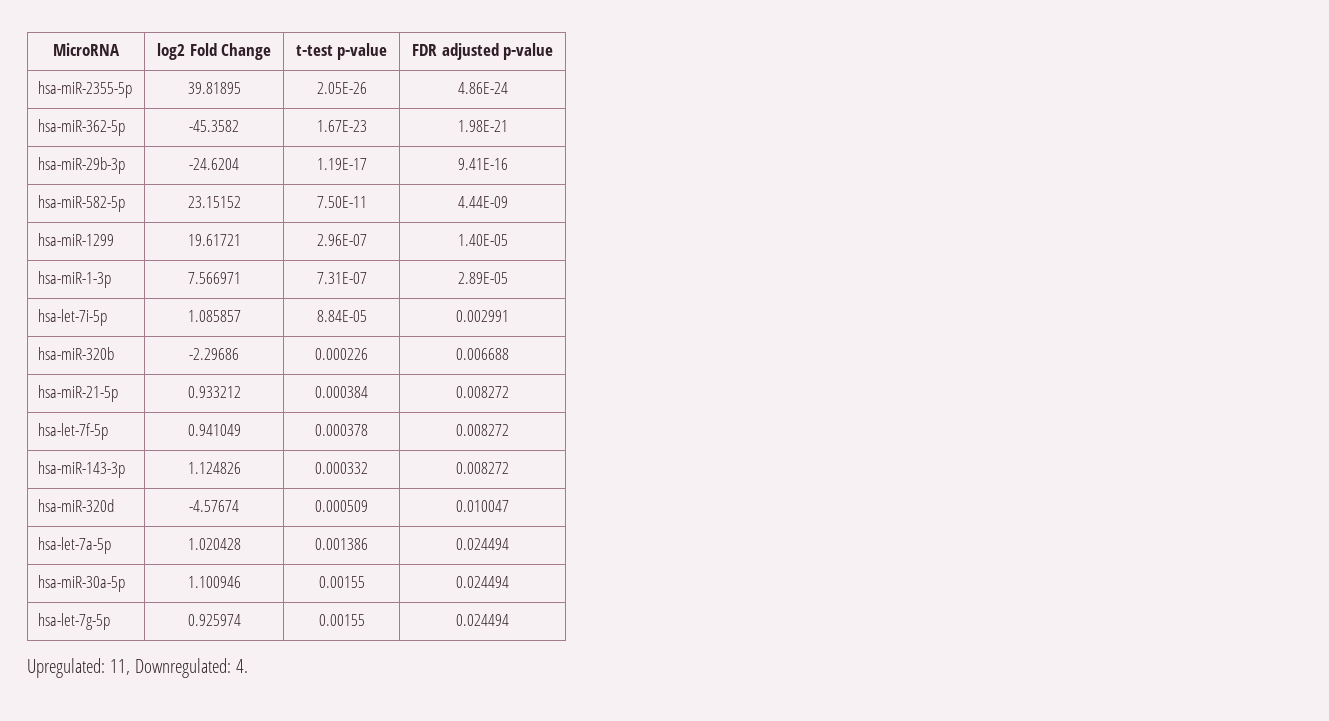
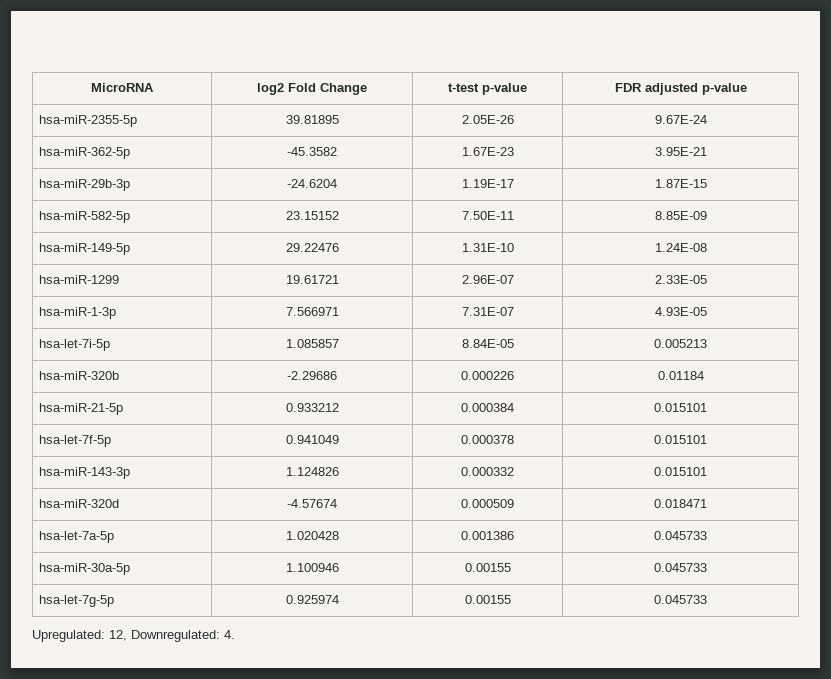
- hsa-miR-2355-5p | 39.81895 | 2.05E-26 | 4.86E-24
+ hsa-miR-2355-5p | 39.81895 | 2.05E-26 | 9.67E-24
- hsa-miR-362-5p | -45.3582 | 1.67E-23 | 1.98E-21
+ hsa-miR-362-5p | -45.3582 | 1.67E-23 | 3.95E-21
- hsa-miR-29b-3p | -24.6204 | 1.19E-17 | 9.41E-16
+ hsa-miR-29b-3p | -24.6204 | 1.19E-17 | 1.87E-15
- hsa-miR-582-5p | 23.15152 | 7.50E-11 | 4.44E-09
+ hsa-miR-582-5p | 23.15152 | 7.50E-11 | 8.85E-09
+ hsa-miR-149-5p | 29.22476 | 1.31E-10 | 1.24E-08
- hsa-miR-1299 | 19.61721 | 2.96E-07 | 1.40E-05
+ hsa-miR-1299 | 19.61721 | 2.96E-07 | 2.33E-05
- hsa-miR-1-3p | 7.566971 | 7.31E-07 | 2.89E-05
+ hsa-miR-1-3p | 7.566971 | 7.31E-07 | 4.93E-05
- hsa-let-7i-5p | 1.085857 | 8.84E-05 | 0.002991
+ hsa-let-7i-5p | 1.085857 | 8.84E-05 | 0.005213
- hsa-miR-320b | -2.29686 | 0.000226 | 0.006688
+ hsa-miR-320b | -2.29686 | 0.000226 | 0.01184
- hsa-miR-21-5p | 0.933212 | 0.000384 | 0.008272
+ hsa-miR-21-5p | 0.933212 | 0.000384 | 0.015101
- hsa-let-7f-5p | 0.941049 | 0.000378 | 0.008272
+ hsa-let-7f-5p | 0.941049 | 0.000378 | 0.015101
- hsa-miR-143-3p | 1.124826 | 0.000332 | 0.008272
+ hsa-miR-143-3p | 1.124826 | 0.000332 | 0.015101
- hsa-miR-320d | -4.57674 | 0.000509 | 0.010047
+ hsa-miR-320d | -4.57674 | 0.000509 | 0.018471
- hsa-let-7a-5p | 1.020428 | 0.001386 | 0.024494
+ hsa-let-7a-5p | 1.020428 | 0.001386 | 0.045733
- hsa-miR-30a-5p | 1.100946 | 0.00155 | 0.024494
+ hsa-miR-30a-5p | 1.100946 | 0.00155 | 0.045733
- hsa-let-7g-5p | 0.925974 | 0.00155 | 0.024494
+ hsa-let-7g-5p | 0.925974 | 0.00155 | 0.045733
- Upregulated: 11, Downregulated: 4.
+ Upregulated: 12, Downregulated: 4.

